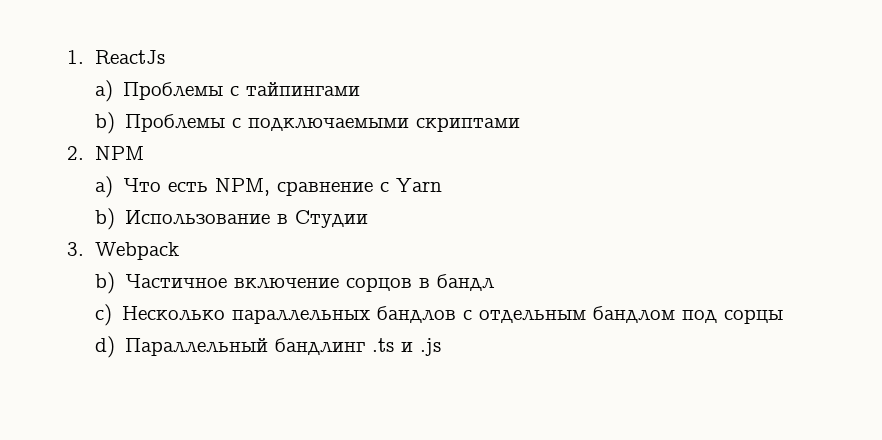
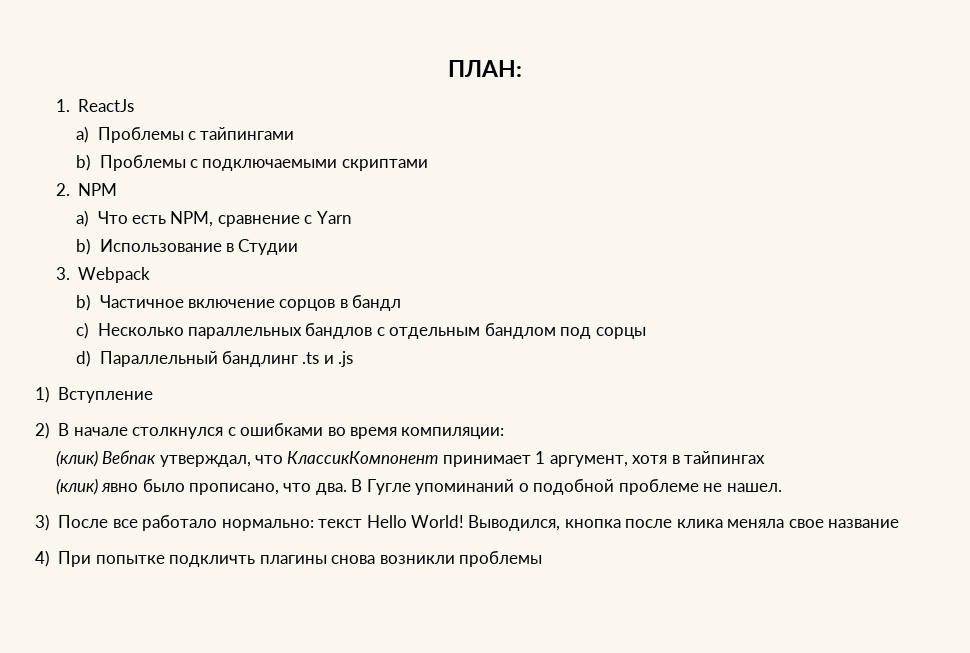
+ ПЛАН:
+ 1) Вступление
+ 2) В начале столкнулся с ошибками во время компиляции:
+ (клик) Вебпак утверждал, что КлассикКомпонент принимает 1 аргумент, хотя в тайпингах
+ (клик) явно было прописано, что два. В Гугле упоминаний о подобной проблеме не нашел.
+ 3) После все работало нормально: текст Hello World! Выводился, кнопка после клика меняла свое название
+ 4) При попытке подкличть плагины снова возникли проблемы

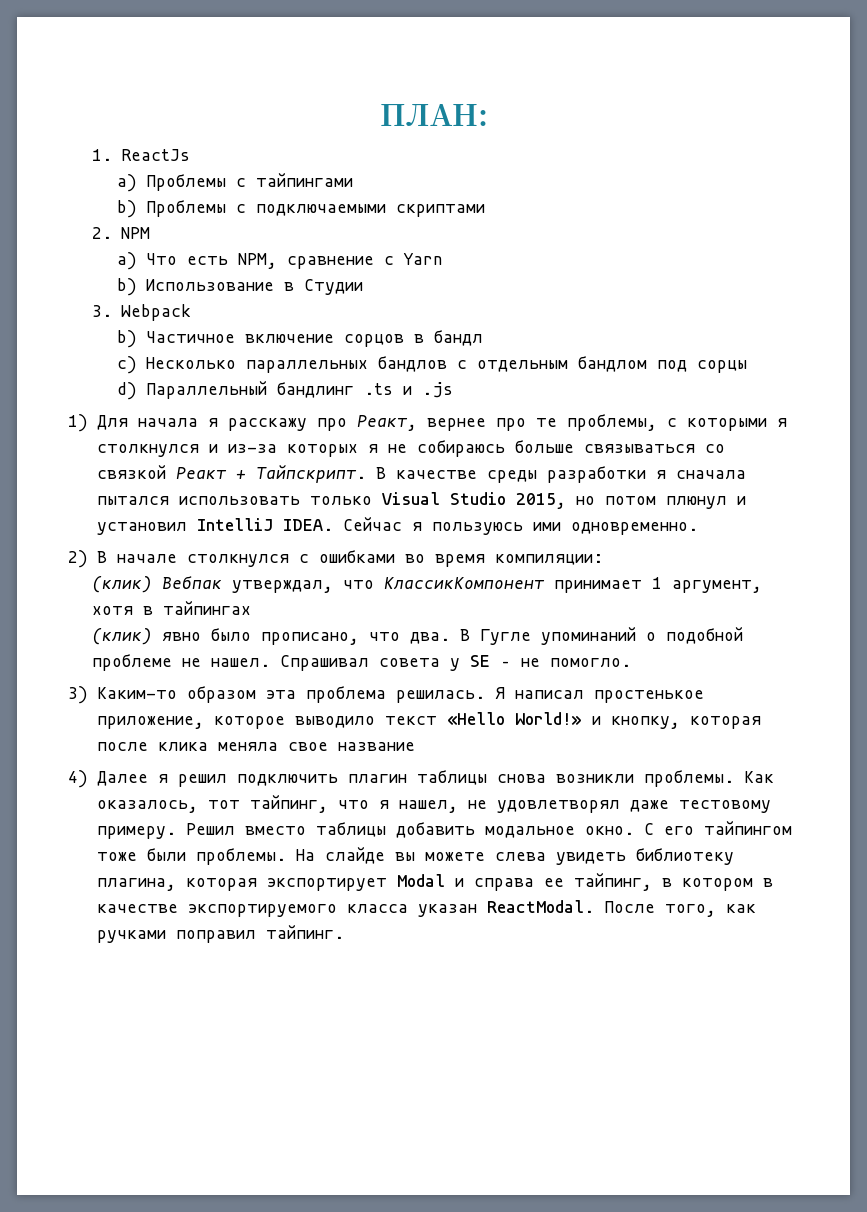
- 1) Вступление
+ 1) Для начала я расскажу про Реакт, вернее про те проблемы, с которыми я столкнулся и из-за которых я не собираюсь больше связываться со связкой Реакт + Тайпскрипт. В качестве среды разработки я сначала пытался использовать только Visual Studio 2015, но потом плюнул и установил IntelliJ IDEA. Сейчас я пользуюсь ими одновременно.
- В Гугле упоминаний о подобной проблеме не нашел.
- 3) После все работало нормально: текст Hello World! Выводился, кнопка после клика меняла свое название
+ В Гугле упоминаний о подобной проблеме не нашел. Спрашивал совета у SE – не помогло.
+ 3) Каким-то образом эта проблема решилась. Я написал простенькое приложение, которое выводило текст «Hello World!» и кнопку, которая после клика меняла свое название
- 4) При попытке подкличть плагины снова возникли проблемы
+ 4) Далее я решил подключить плагин таблицы снова возникли проблемы. Как оказалось, тот тайпинг, что я нашел, не удовлетворял даже тестовому примеру. Решил вместо таблицы добавить модальное окно. С его тайпингом тоже были проблемы. На слайде вы можете слева увидеть библиотеку плагина, которая экспортирует Modal и справа ее тайпинг, в котором в качестве экспортируемого класса указан ReactModal. После того, как ручками поправил тайпинг.

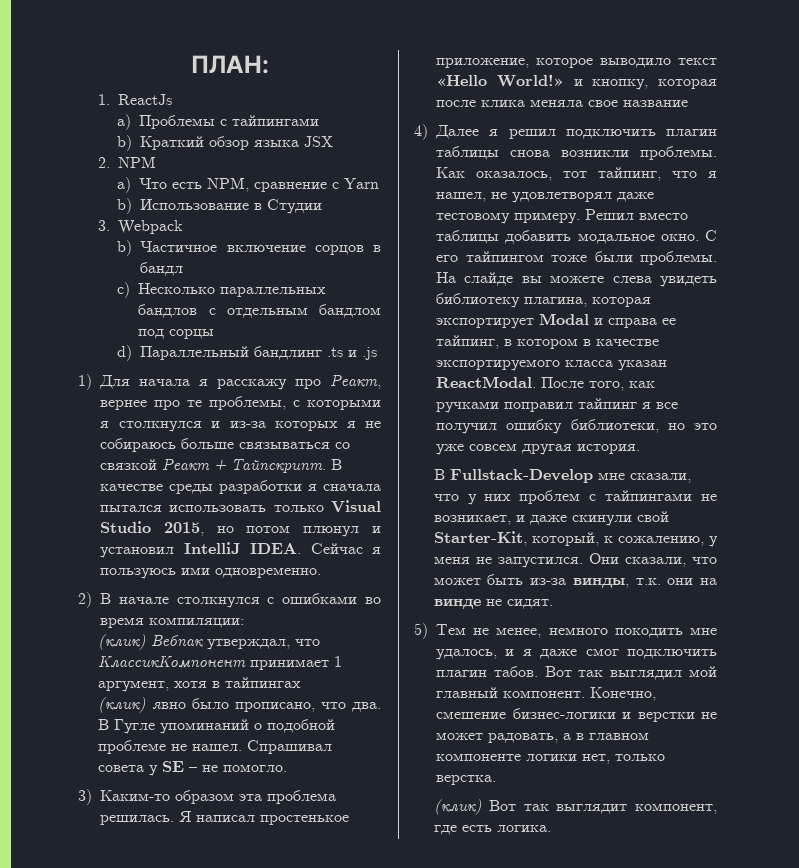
- b) Проблемы с подключаемыми скриптами
+ b) Краткий обзор языка JSX
- После того, как ручками поправил тайпинг.
+ После того, как ручками поправил тайпинг я все получил ошибку библиотеки, но это уже совсем другая история.
+ В Fullstack-Develop мне сказали, что у них проблем с тайпингами не возникает, и даже скинули свой Starter-Kit, который, к сожалению, у меня не запустился. Они сказали, что может быть из-за винды, т.к. они на винде не сидят.
+ 5) Тем не менее, немного покодить мне удалось, и я даже смог подключить плагин табов. Вот так выглядил мой главный компонент. Конечно, смешение бизнес-логики и верстки не может радовать, а в главном компоненте логики нет, только верстка.
+ (клик) Вот так выглядит компонент, где есть логика.

